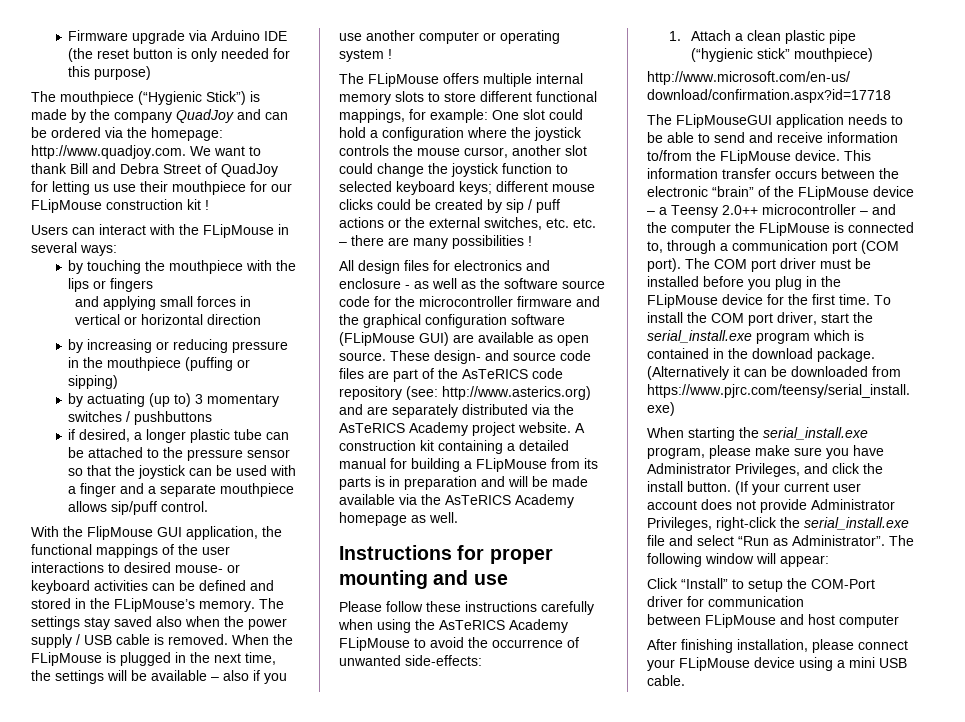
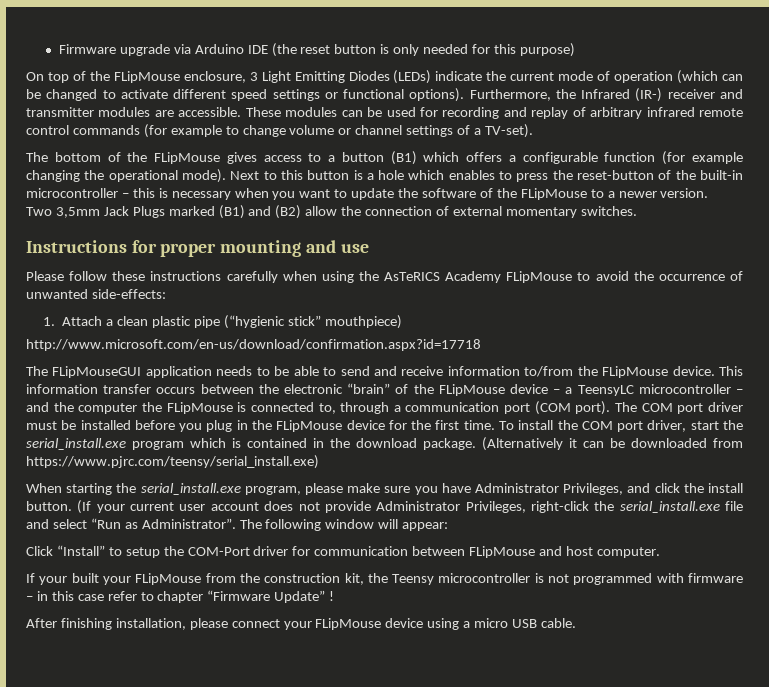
- The mouthpiece (“Hygienic Stick”) is made by the company QuadJoy and can be ordered via the homepage: http://www.quadjoy.com. We want to thank Bill and Debra Street of QuadJoy for letting us use their mouthpiece for our FLipMouse construction kit !
- Users can interact with the FLipMouse in several ways:
- by touching the mouthpiece with the lips or fingers
- and applying small forces in vertical or horizontal direction
- by increasing or reducing pressure in the mouthpiece (puffing or sipping)
- by actuating (up to) 3 momentary switches / pushbuttons
- if desired, a longer plastic tube can be attached to the pressure sensor so that the joystick can be used with a finger and a separate mouthpiece allows sip/puff control.
- With the FlipMouse GUI application, the functional mappings of the user interactions to desired mouse- or keyboard activities can be defined and stored in the FLipMouse’s memory. The settings stay saved also when the power supply / USB cable is removed. When the FLipMouse is plugged in the next time, the settings will be available – also if you use another computer or operating system !
- The FLipMouse offers multiple internal memory slots to store different functional mappings, for example: One slot could hold a configuration where the joystick controls the mouse cursor, another slot could change the joystick function to selected keyboard keys; different mouse clicks could be created by sip / puff actions or the external switches, etc. etc. – there are many possibilities !
- All design files for electronics and enclosure - as well as the software source code for the microcontroller firmware and the graphical configuration software (FLipMouse GUI) are available as open source. These design- and source code files are part of the AsTeRICS code repository (see: http://www.asterics.org) and are separately distributed via the AsTeRICS Academy project website. A construction kit containing a detailed manual for building a FLipMouse from its parts is in preparation and will be made available via the AsTeRICS Academy homepage as well.
+ On top of the FLipMouse enclosure, 3 Light Emitting Diodes (LEDs) indicate the current mode of operation (which can be changed to activate different speed settings or functional options). Furthermore, the Infrared (IR-) receiver and transmitter modules are accessible. These modules can be used for recording and replay of arbitrary infrared remote control commands (for example to change volume or channel settings of a TV-set).
+ The bottom of the FLipMouse gives access to a button (B1) which offers a configurable function (for example changing the operational mode). Next to this button is a hole which enables to press the reset-button of the built-in microcontroller – this is necessary when you want to update the software of the FLipMouse to a newer version.
+ Two 3,5mm Jack Plugs marked (B1) and (B2) allow the connection of external momentary switches.
- This information transfer occurs between the electronic “brain” of the FLipMouse device – a Teensy 2.0++ microcontroller – and the computer the FLipMouse is connected to, through a communication port (COM port).
+ This information transfer occurs between the electronic “brain” of the FLipMouse device – a TeensyLC microcontroller – and the computer the FLipMouse is connected to, through a communication port (COM port).
- Click “Install” to setup the COM-Port driver for communication
- between FLipMouse and host computer
+ Click “Install” to setup the COM-Port driver for communication between FLipMouse and host computer.
+ If your built your FLipMouse from the construction kit, the Teensy microcontroller is not programmed with firmware – in this case refer to chapter “Firmware Update” !
- After finishing installation, please connect your FLipMouse device using a mini USB cable.
+ After finishing installation, please connect your FLipMouse device using a micro USB cable.

